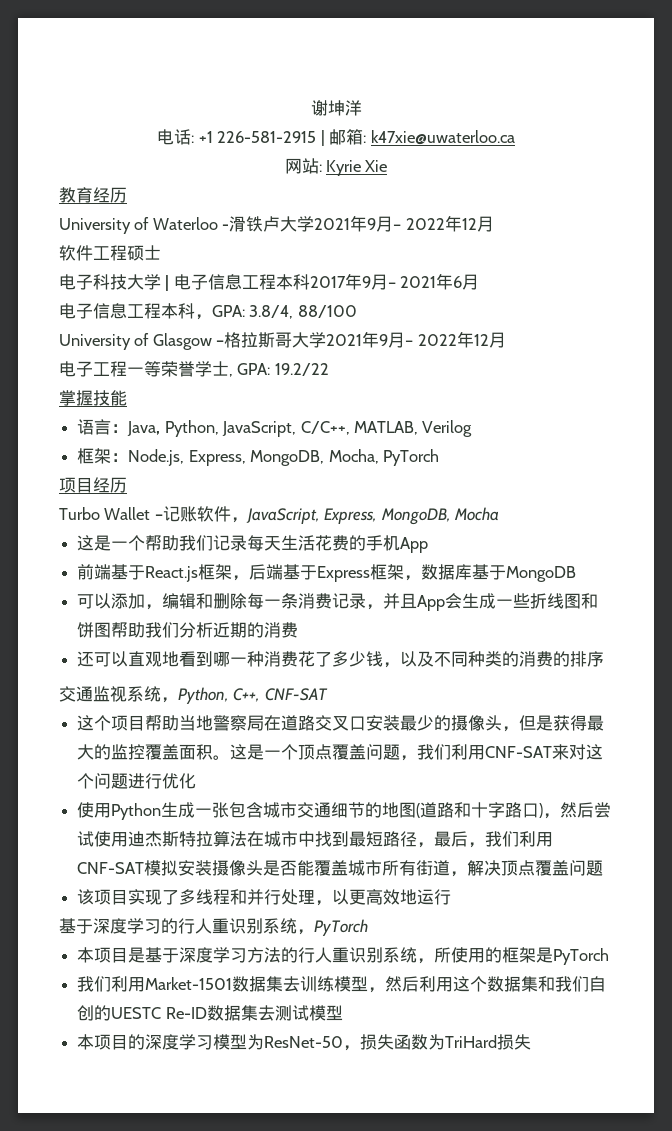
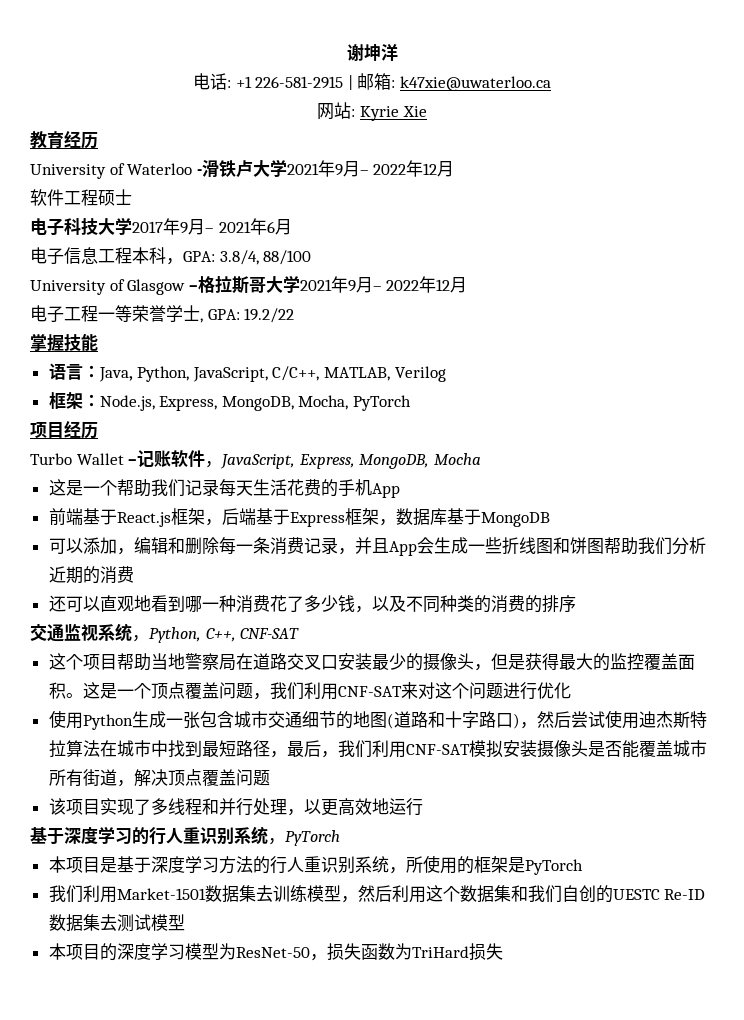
- 电子科技大学 | 电子信息工程本科2017年9月– 2021年6月
+ 电子科技大学2017年9月– 2021年6月

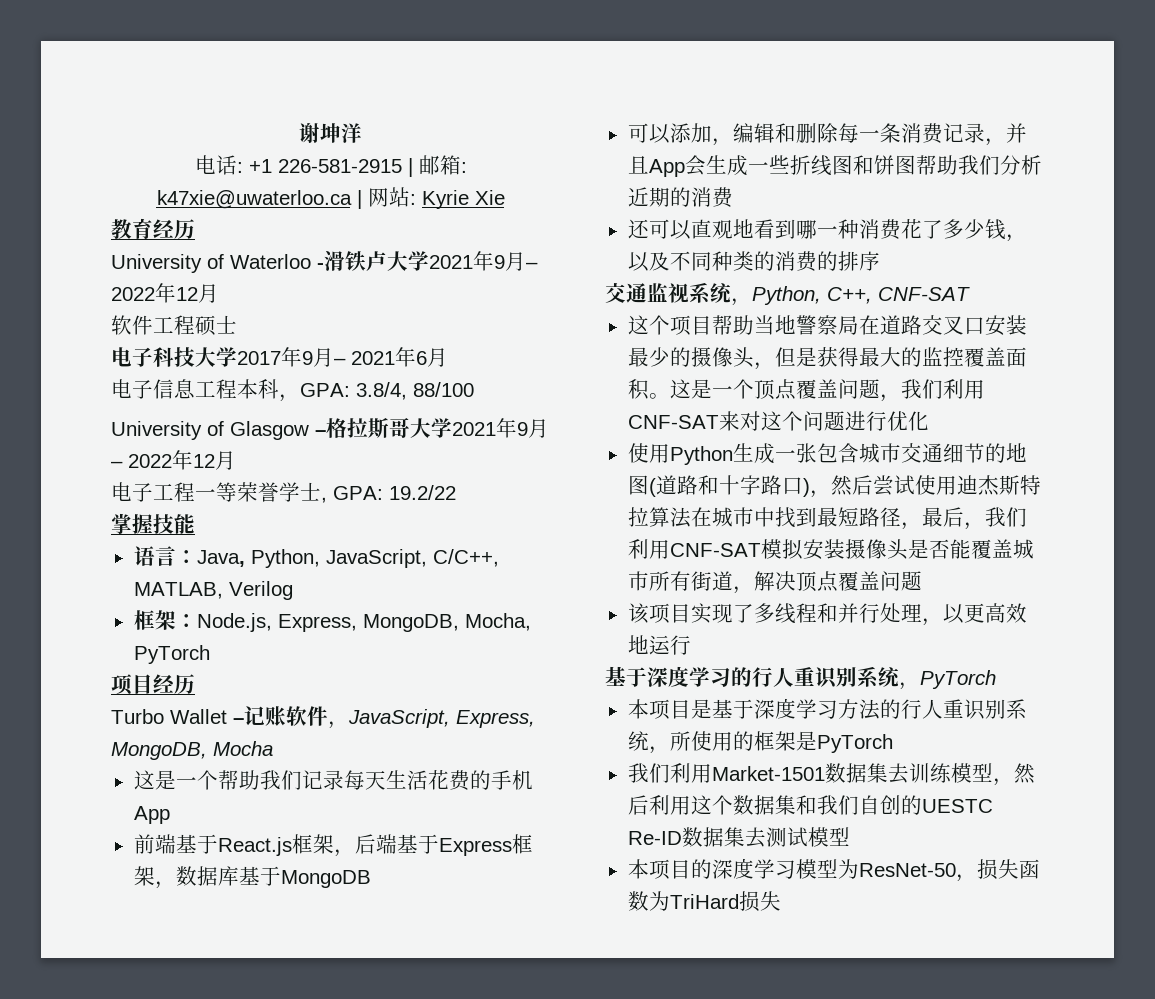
- 电话: +1 226-581-2915 | 邮箱: k47xie@uwaterloo.ca
- 网站: Kyrie Xie
+ 电话: +1 226-581-2915 | 邮箱: k47xie@uwaterloo.ca | 网站: Kyrie Xie

